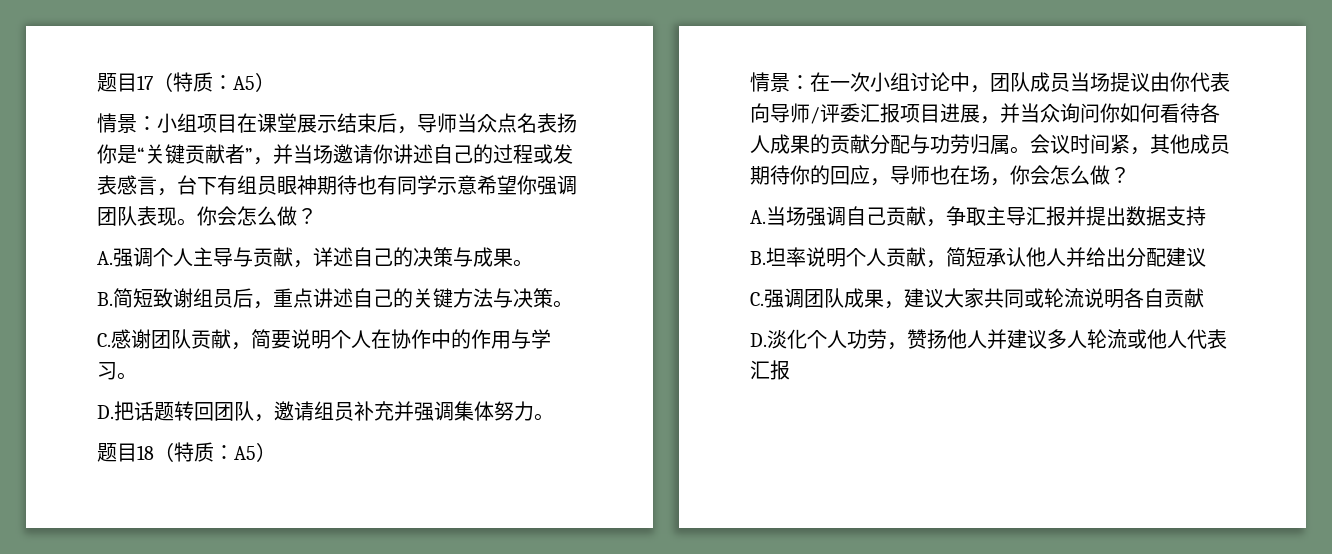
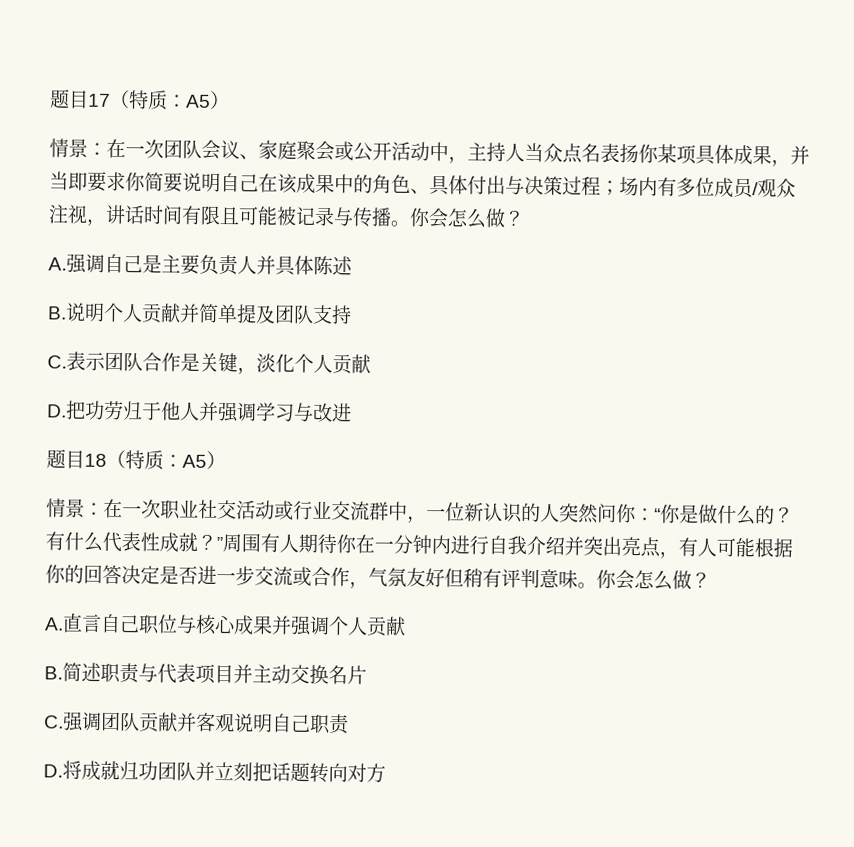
- 情景：小组项目在课堂展示结束后，导师当众点名表扬你是“关键贡献者”，并当场邀请你讲述自己的过程或发表感言，台下有组员眼神期待也有同学示意希望你强调团队表现。
+ 情景：在一次团队会议、家庭聚会或公开活动中，主持人当众点名表扬你某项具体成果，并当即要求你简要说明自己在该成果中的角色、具体付出与决策过程；场内有多位成员/观众注视，讲话时间有限且可能被记录与传播。
- A.强调个人主导与贡献，详述自己的决策与成果。
- B.简短致谢组员后，重点讲述自己的关键方法与决策。
- C.感谢团队贡献，简要说明个人在协作中的作用与学习。
- D.把话题转回团队，邀请组员补充并强调集体努力。
+ A.强调自己是主要负责人并具体陈述
+ B.说明个人贡献并简单提及团队支持
+ C.表示团队合作是关键，淡化个人贡献
+ D.把功劳归于他人并强调学习与改进
- 情景：在一次小组讨论中，团队成员当场提议由你代表向导师/评委汇报项目进展，并当众询问你如何看待各人成果的贡献分配与功劳归属。会议时间紧，其他成员期待你的回应，导师也在场，你会怎么做？
- A.当场强调自己贡献，争取主导汇报并提出数据支持
- B.坦率说明个人贡献，简短承认他人并给出分配建议
- C.强调团队成果，建议大家共同或轮流说明各自贡献
- D.淡化个人功劳，赞扬他人并建议多人轮流或他人代表汇报
+ 情景：在一次职业社交活动或行业交流群中，一位新认识的人突然问你：“你是做什么的？有什么代表性成就？”周围有人期待你在一分钟内进行自我介绍并突出亮点，有人可能根据你的回答决定是否进一步交流或合作，气氛友好但稍有评判意味。你会怎么做？
+ A.直言自己职位与核心成果并强调个人贡献
+ B.简述职责与代表项目并主动交换名片
+ C.强调团队贡献并客观说明自己职责
+ D.将成就归功团队并立刻把话题转向对方

